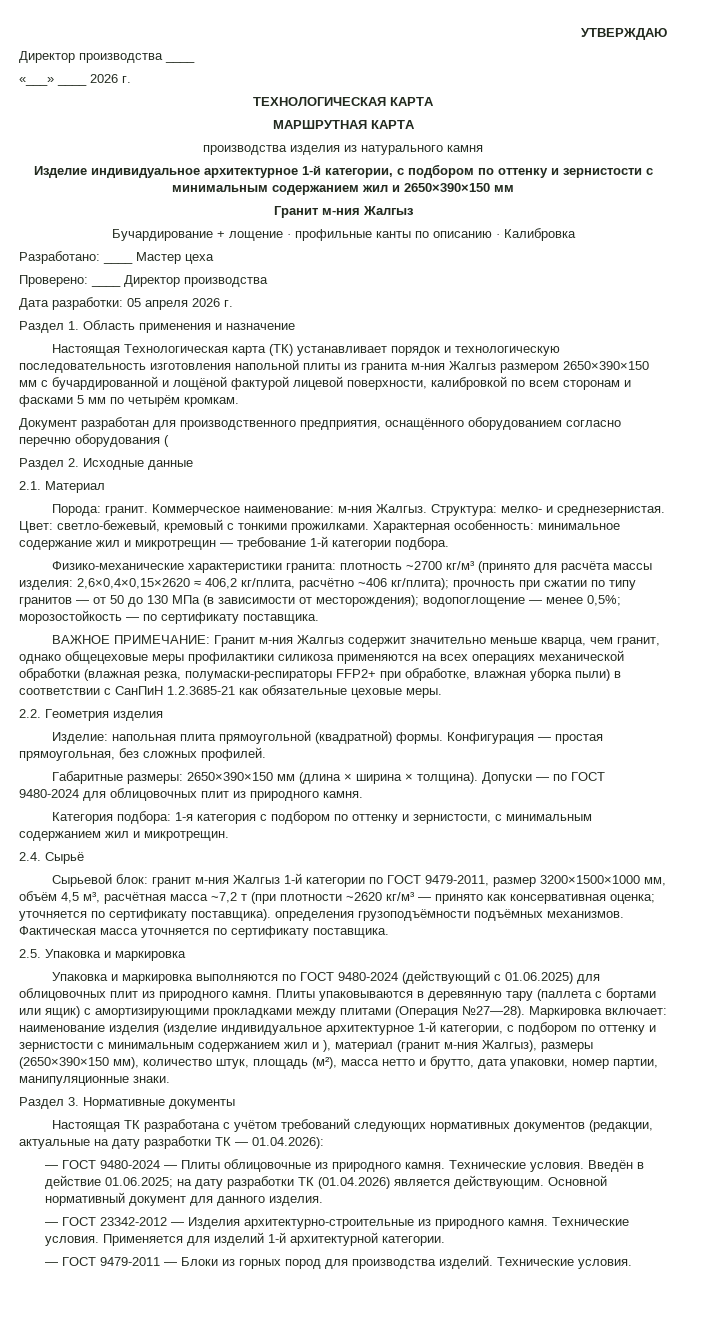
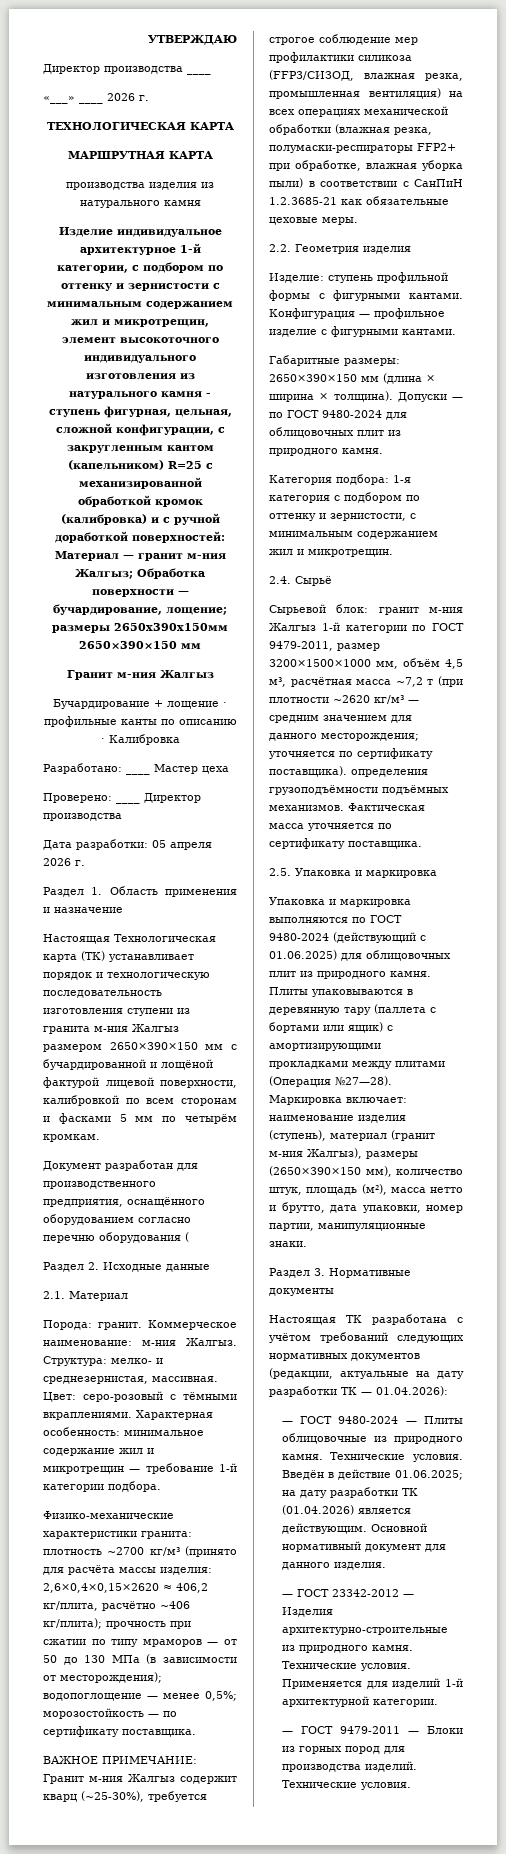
- Изделие индивидуальное архитектурное 1-й категории, с подбором по оттенку и зернистости с минимальным содержанием жил и 2650×390×150 мм
+ Изделие индивидуальное архитектурное 1-й категории, с подбором по оттенку и зернистости с минимальным содержанием жил и микротрещин, элемент высокоточного индивидуального изготовления из натурального камня - ступень фигурная, цельная, сложной конфигурации, с закругленным кантом (капельником) R=25 с механизированной обработкой кромок (калибровка) и с ручной доработкой поверхностей: Материал — гранит м-ния Жалгыз; Обработка поверхности — бучардирование, лощение; размеры 2650х390х150мм 2650×390×150 мм
- Настоящая Технологическая карта (ТК) устанавливает порядок и технологическую последовательность изготовления напольной плиты из гранита м-ния Жалгыз размером 2650×390×150 мм с бучардированной и лощёной фактурой лицевой поверхности, калибровкой по всем сторонам и фасками 5 мм по четырём кромкам.
+ Настоящая Технологическая карта (ТК) устанавливает порядок и технологическую последовательность изготовления ступени из гранита м-ния Жалгыз размером 2650×390×150 мм с бучардированной и лощёной фактурой лицевой поверхности, калибровкой по всем сторонам и фасками 5 мм по четырём кромкам.
- Структура: мелко- и среднезернистая. Цвет: светло-бежевый, кремовый с тонкими прожилками.
+ Структура: мелко- и среднезернистая, массивная. Цвет: серо-розовый с тёмными вкраплениями.
- Физико-механические характеристики гранита: плотность ~2700 кг/м³ (принято для расчёта массы изделия: 2,6×0,4×0,15×2620 ≈ 406,2 кг/плита, расчётно ~406 кг/плита); прочность при сжатии по типу гранитов — от 50 до 130 МПа (в зависимости от месторождения); водопоглощение — менее 0,5%; морозостойкость — по сертификату поставщика.
+ Физико-механические характеристики гранита: плотность ~2700 кг/м³ (принято для расчёта массы изделия: 2,6×0,4×0,15×2620 ≈ 406,2 кг/плита, расчётно ~406 кг/плита); прочность при сжатии по типу мраморов — от 50 до 130 МПа (в зависимости от месторождения); водопоглощение — менее 0,5%; морозостойкость — по сертификату поставщика.
- ВАЖНОЕ ПРИМЕЧАНИЕ: Гранит м-ния Жалгыз содержит значительно меньше кварца, чем гранит, однако общецеховые меры профилактики силикоза применяются на всех операциях механической обработки (влажная резка, полумаски-респираторы FFP2+ при обработке, влажная уборка пыли) в соответствии с СанПиН 1.2.3685-21 как обязательные цеховые меры.
+ ВАЖНОЕ ПРИМЕЧАНИЕ: Гранит м-ния Жалгыз содержит кварц (~25-30%), требуется строгое соблюдение мер профилактики силикоза (FFP3/СИЗОД, влажная резка, промышленная вентиляция) на всех операциях механической обработки (влажная резка, полумаски-респираторы FFP2+ при обработке, влажная уборка пыли) в соответствии с СанПиН 1.2.3685-21 как обязательные цеховые меры.
- Изделие: напольная плита прямоугольной (квадратной) формы. Конфигурация — простая прямоугольная, без сложных профилей.
+ Изделие: ступень профильной формы с фигурными кантами. Конфигурация — профильное изделие с фигурными кантами.
- Сырьевой блок: гранит м-ния Жалгыз 1-й категории по ГОСТ 9479-2011, размер 3200×1500×1000 мм, объём 4,5 м³, расчётная масса ~7,2 т (при плотности ~2620 кг/м³ — принято как консервативная оценка; уточняется по сертификату поставщика). определения грузоподъёмности подъёмных механизмов.
+ Сырьевой блок: гранит м-ния Жалгыз 1-й категории по ГОСТ 9479-2011, размер 3200×1500×1000 мм, объём 4,5 м³, расчётная масса ~7,2 т (при плотности ~2620 кг/м³ — средним значением для данного месторождения; уточняется по сертификату поставщика). определения грузоподъёмности подъёмных механизмов.
- Маркировка включает: наименование изделия (изделие индивидуальное архитектурное 1-й категории, с подбором по оттенку и зернистости с минимальным содержанием жил и ), материал (гранит м-ния Жалгыз), размеры (2650×390×150 мм), количество штук, площадь (м²), масса нетто и брутто, дата упаковки, номер партии, манипуляционные знаки.
+ Маркировка включает: наименование изделия (ступень), материал (гранит м-ния Жалгыз), размеры (2650×390×150 мм), количество штук, площадь (м²), масса нетто и брутто, дата упаковки, номер партии, манипуляционные знаки.

